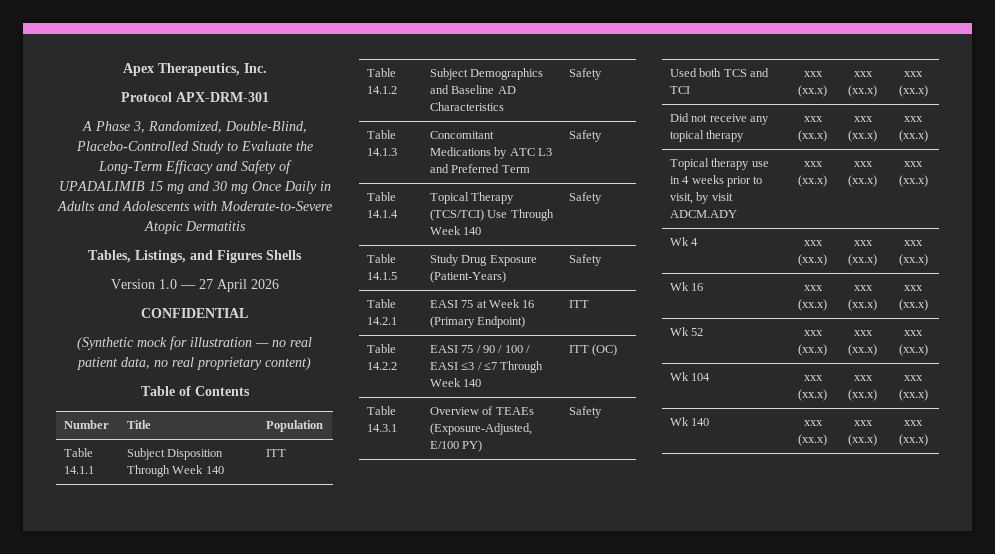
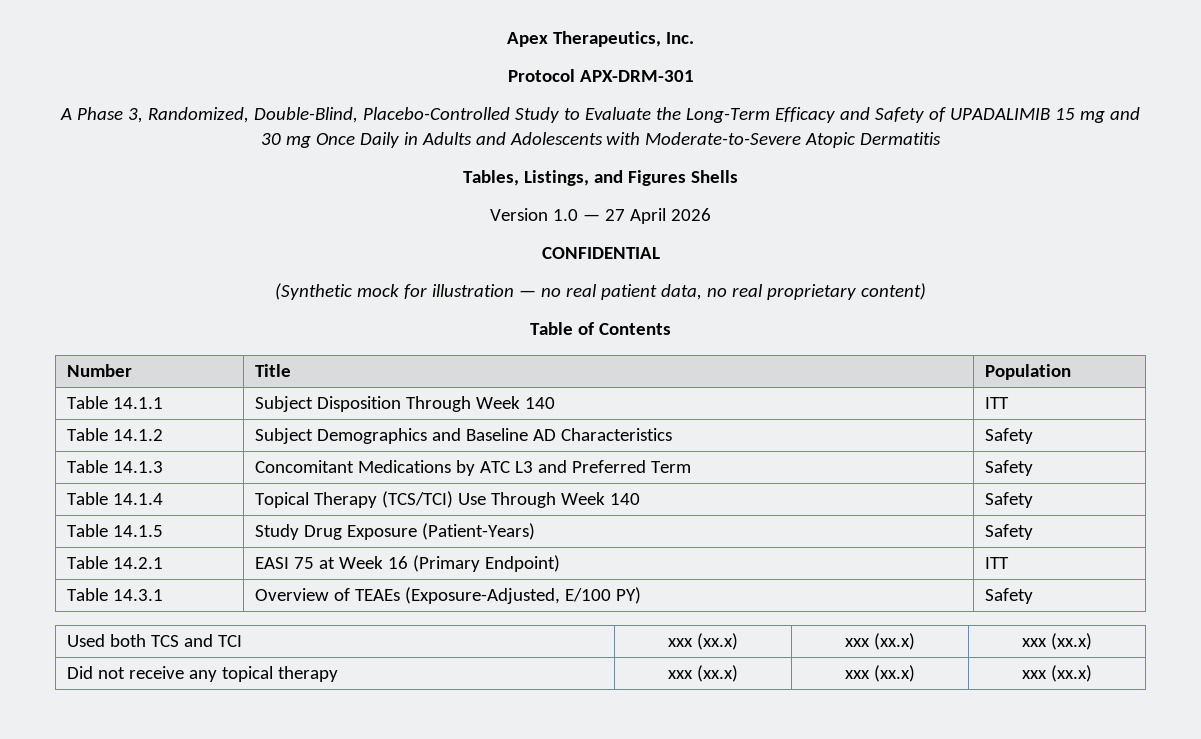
- Table 14.2.2 | EASI 75 / 90 / 100 / EASI ≤3 / ≤7 Through Week 140 | ITT (OC)
- Topical therapy use in 4 weeks prior to visit, by visit ADCM.ADY | xxx (xx.x) | xxx (xx.x) | xxx (xx.x)
- Wk 4 | xxx (xx.x) | xxx (xx.x) | xxx (xx.x)
- Wk 16 | xxx (xx.x) | xxx (xx.x) | xxx (xx.x)
- Wk 52 | xxx (xx.x) | xxx (xx.x) | xxx (xx.x)
- Wk 104 | xxx (xx.x) | xxx (xx.x) | xxx (xx.x)
- Wk 140 | xxx (xx.x) | xxx (xx.x) | xxx (xx.x)

